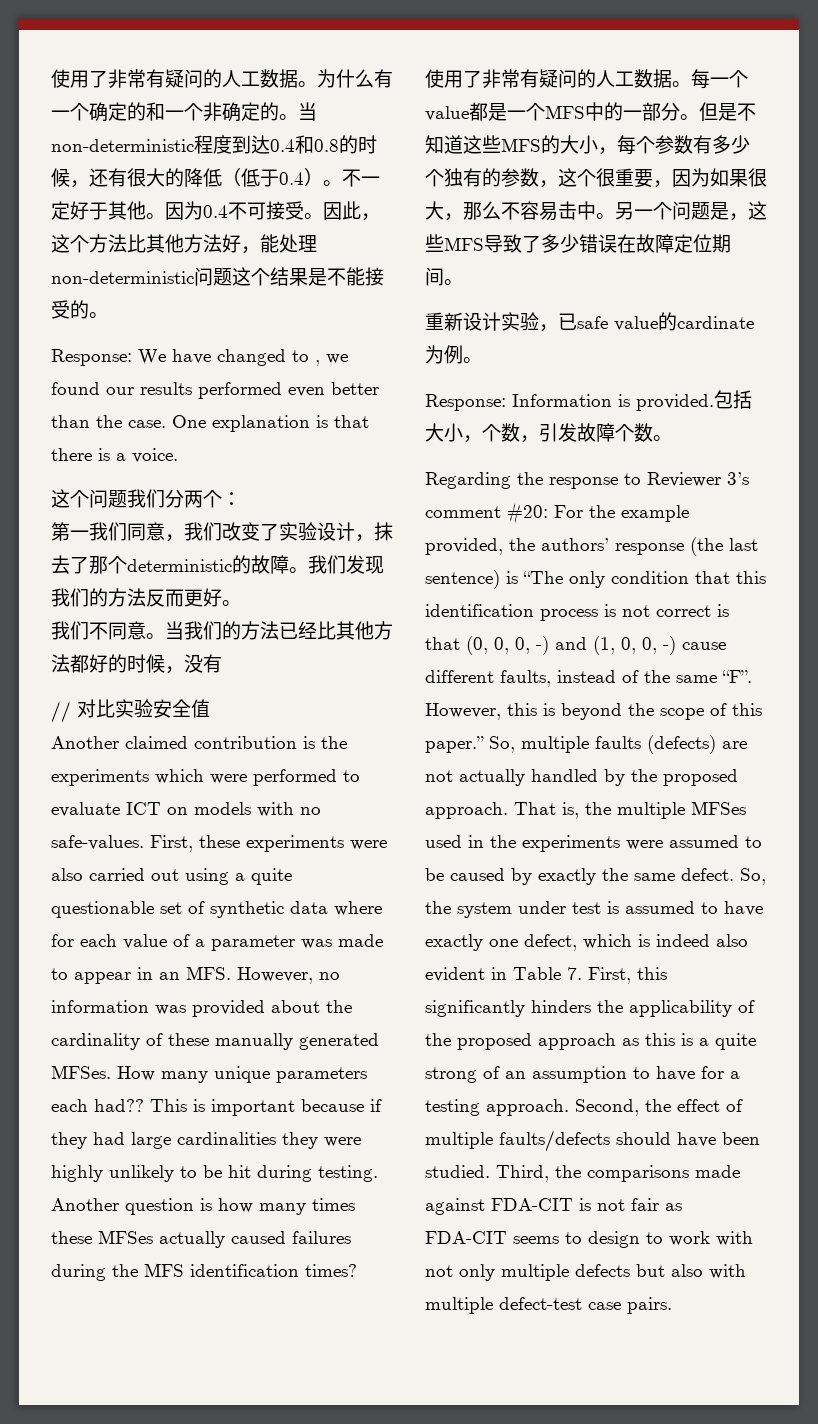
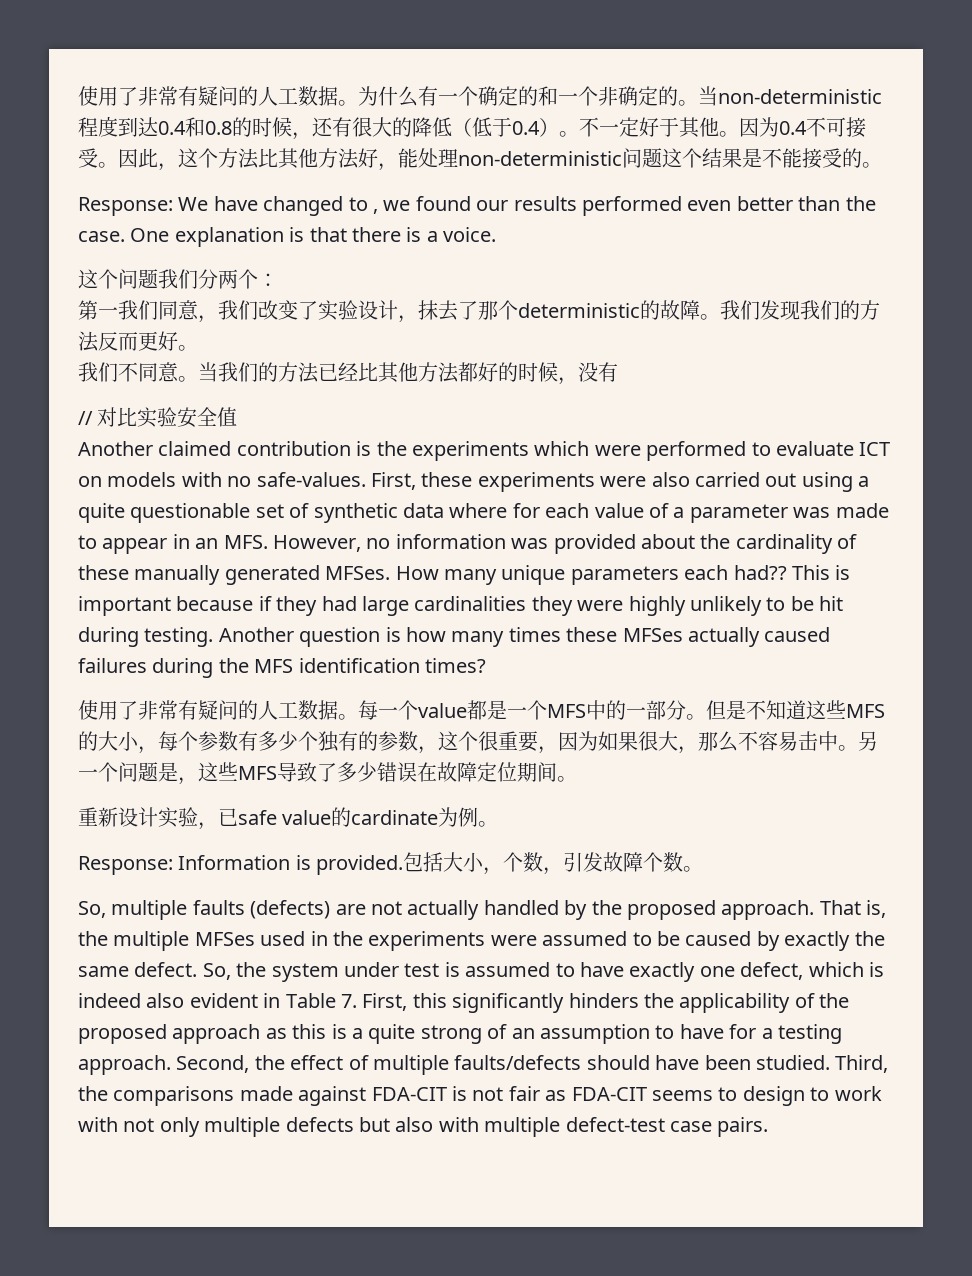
- Regarding the response to Reviewer 3’s comment #20: For the example provided, the authors’ response (the last sentence) is “The only condition that this identification process is not correct is that (0, 0, 0, -) and (1, 0, 0, -) cause different faults, instead of the same “F”. However, this is beyond the scope of this paper.”

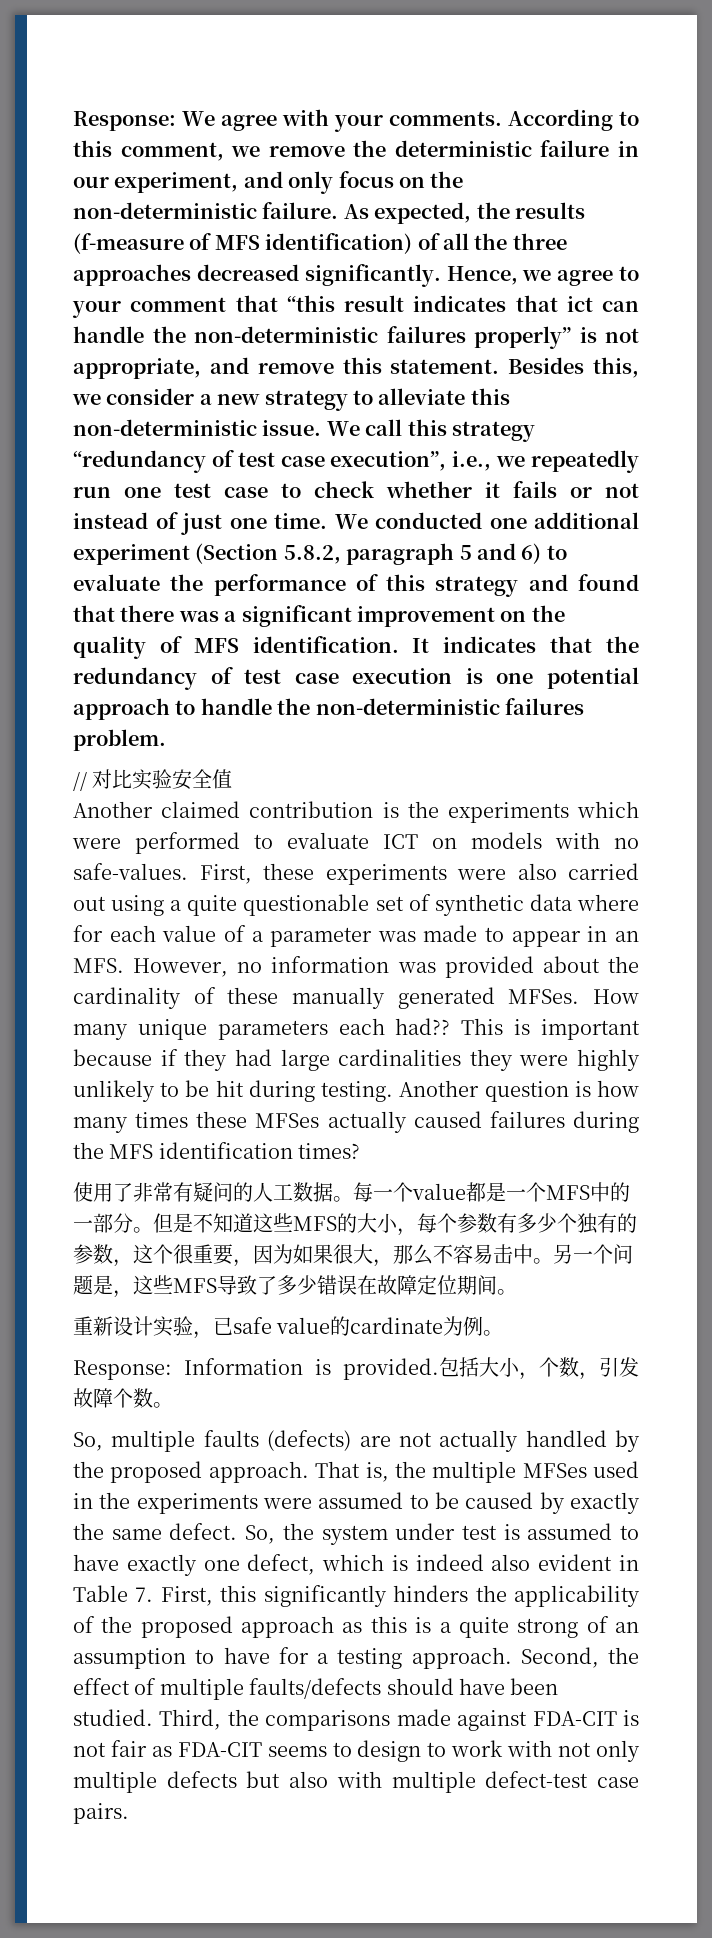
- 使用了非常有疑问的人工数据。为什么有一个确定的和一个非确定的。当non-deterministic程度到达0.4和0.8的时候，还有很大的降低（低于0.4）。不一定好于其他。因为0.4不可接受。因此，这个方法比其他方法好，能处理non-deterministic问题这个结果是不能接受的。
- Response: We have changed to , we found our results performed even better than the case. One explanation is that there is a voice.
- 这个问题我们分两个：
- 第一我们同意，我们改变了实验设计，抹去了那个deterministic的故障。我们发现我们的方法反而更好。
- 我们不同意。当我们的方法已经比其他方法都好的时候，没有
+ Response: We agree with your comments. According to this comment, we remove the deterministic failure in our experiment, and only focus on the non-deterministic failure. As expected, the results (f-measure of MFS identification) of all the three approaches decreased significantly. Hence, we agree to your comment that “this result indicates that ict can handle the non-deterministic failures properly” is not appropriate, and remove this statement. Besides this, we consider a new strategy to alleviate this non-deterministic issue. We call this strategy “redundancy of test case execution”, i.e., we repeatedly run one test case to check whether it fails or not instead of just one time. We conducted one additional experiment (Section 5.8.2, paragraph 5 and 6) to evaluate the performance of this strategy and found that there was a significant improvement on the quality of MFS identification. It indicates that the redundancy of test case execution is one potential approach to handle the non-deterministic failures problem.

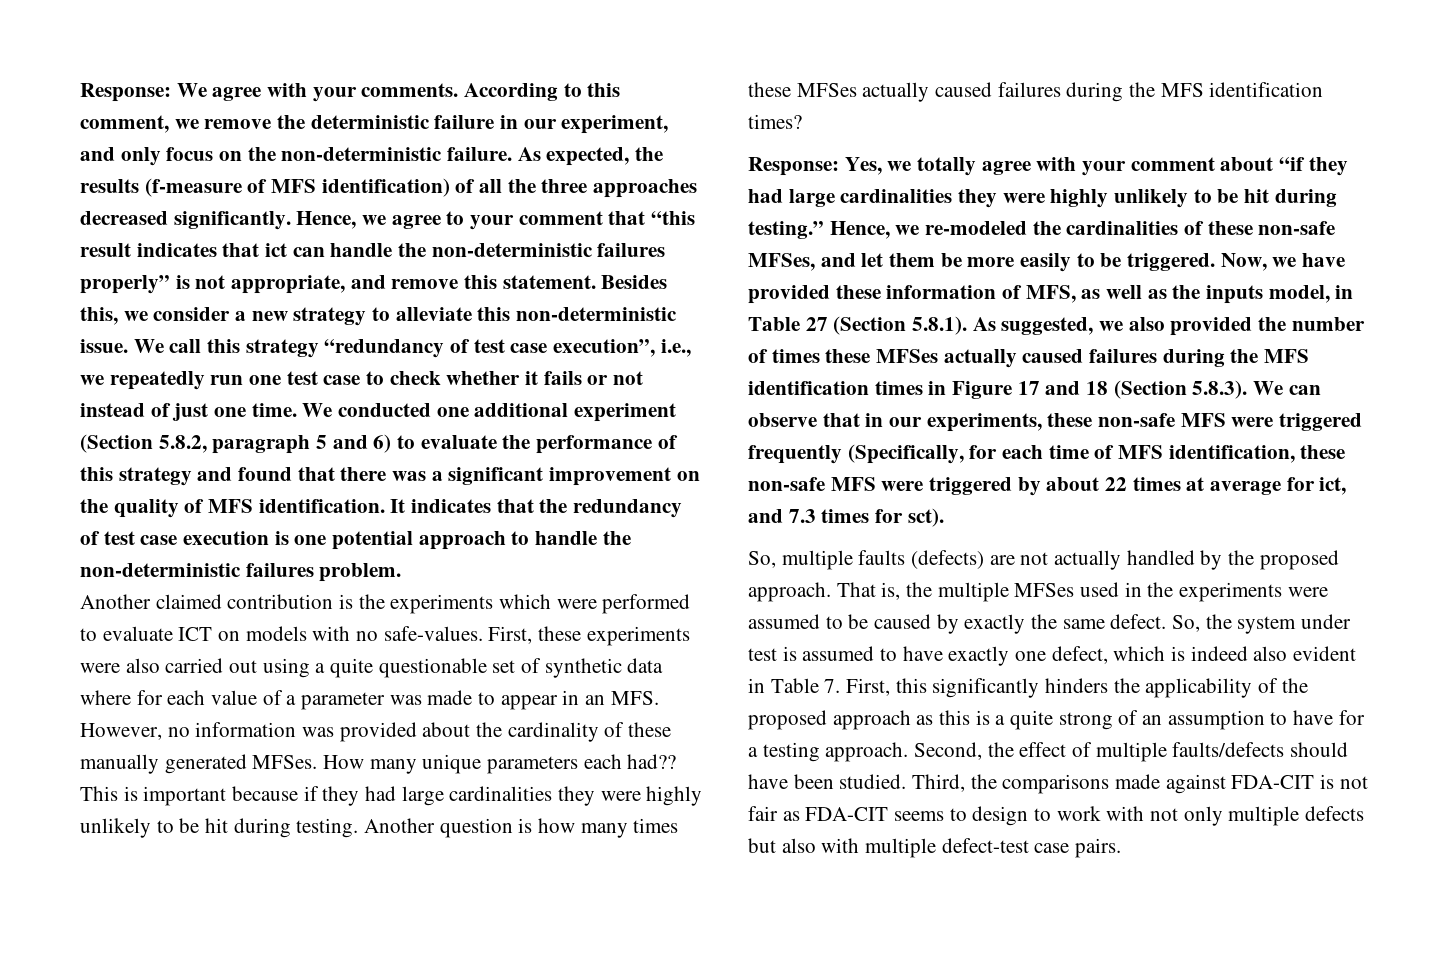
- // 对比实验安全值
- 使用了非常有疑问的人工数据。每一个value都是一个MFS中的一部分。但是不知道这些MFS的大小，每个参数有多少个独有的参数，这个很重要，因为如果很大，那么不容易击中。另一个问题是，这些MFS导致了多少错误在故障定位期间。
- 重新设计实验，已safe value的cardinate为例。
- Response: Information is provided.包括大小，个数，引发故障个数。
+ Response: Yes, we totally agree with your comment about “if they had large cardinalities they were highly unlikely to be hit during testing.” Hence, we re-modeled the cardinalities of these non-safe MFSes, and let them be more easily to be triggered. Now, we have provided these information of MFS, as well as the inputs model, in Table 27 (Section 5.8.1). As suggested, we also provided the number of times these MFSes actually caused failures during the MFS identification times in Figure 17 and 18 (Section 5.8.3). We can observe that in our experiments, these non-safe MFS were triggered frequently (Specifically, for each time of MFS identification, these non-safe MFS were triggered by about 22 times at average for ict, and 7.3 times for sct).

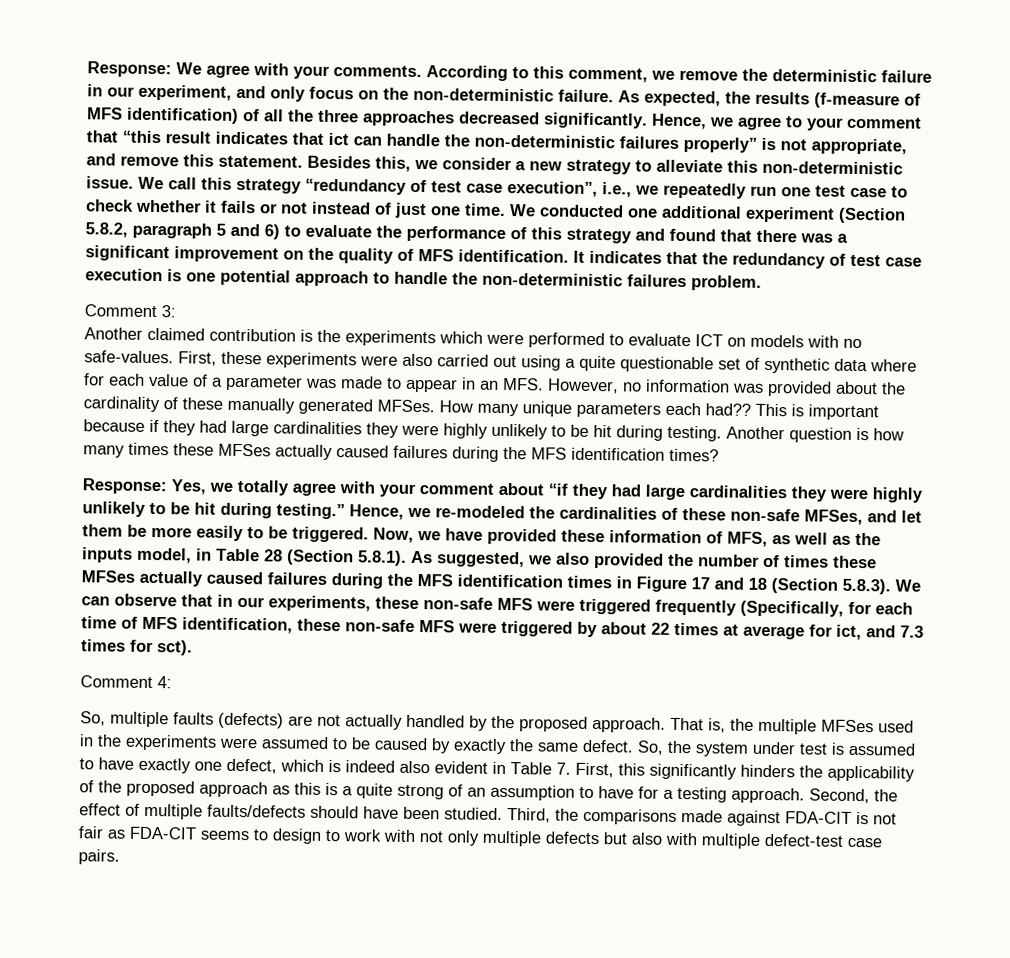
+ Comment 3:
- Now, we have provided these information of MFS, as well as the inputs model, in Table 27 (Section 5.8.1). As suggested, we also provided the number of times these MFSes actually caused failures during the MFS identification times in Figure 17 and 18 (Section 5.8.3). We can observe that in our experiments, these non-safe MFS were triggered frequently (Specifically, for each time of MFS identification, these non-safe MFS were triggered by about 22 times at average for ict, and 7.3 times for sct).
+ Now, we have provided these information of MFS, as well as the inputs model, in Table 28 (Section 5.8.1). As suggested, we also provided the number of times these MFSes actually caused failures during the MFS identification times in Figure 17 and 18 (Section 5.8.3). We can observe that in our experiments, these non-safe MFS were triggered frequently (Specifically, for each time of MFS identification, these non-safe MFS were triggered by about 22 times at average for ict, and 7.3 times for sct).
+ Comment 4:

